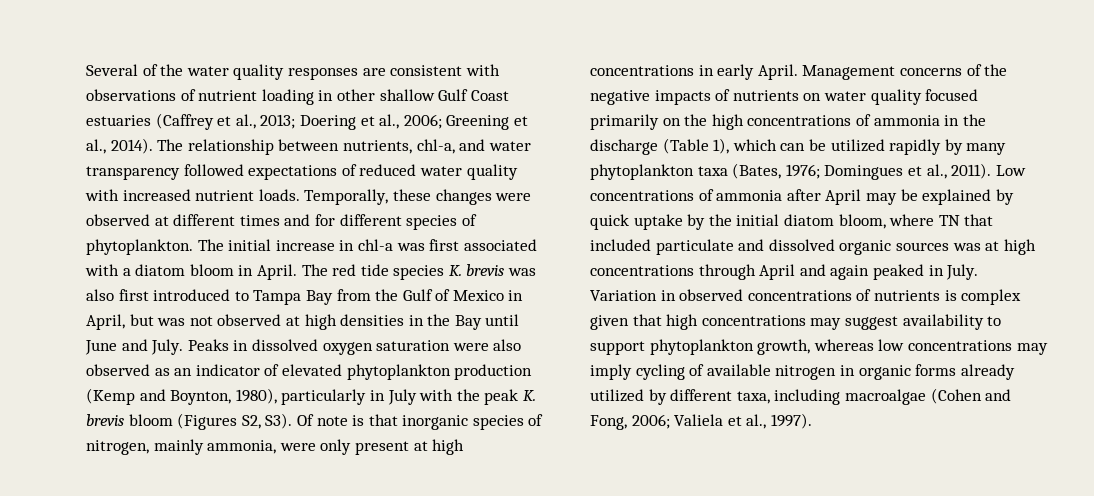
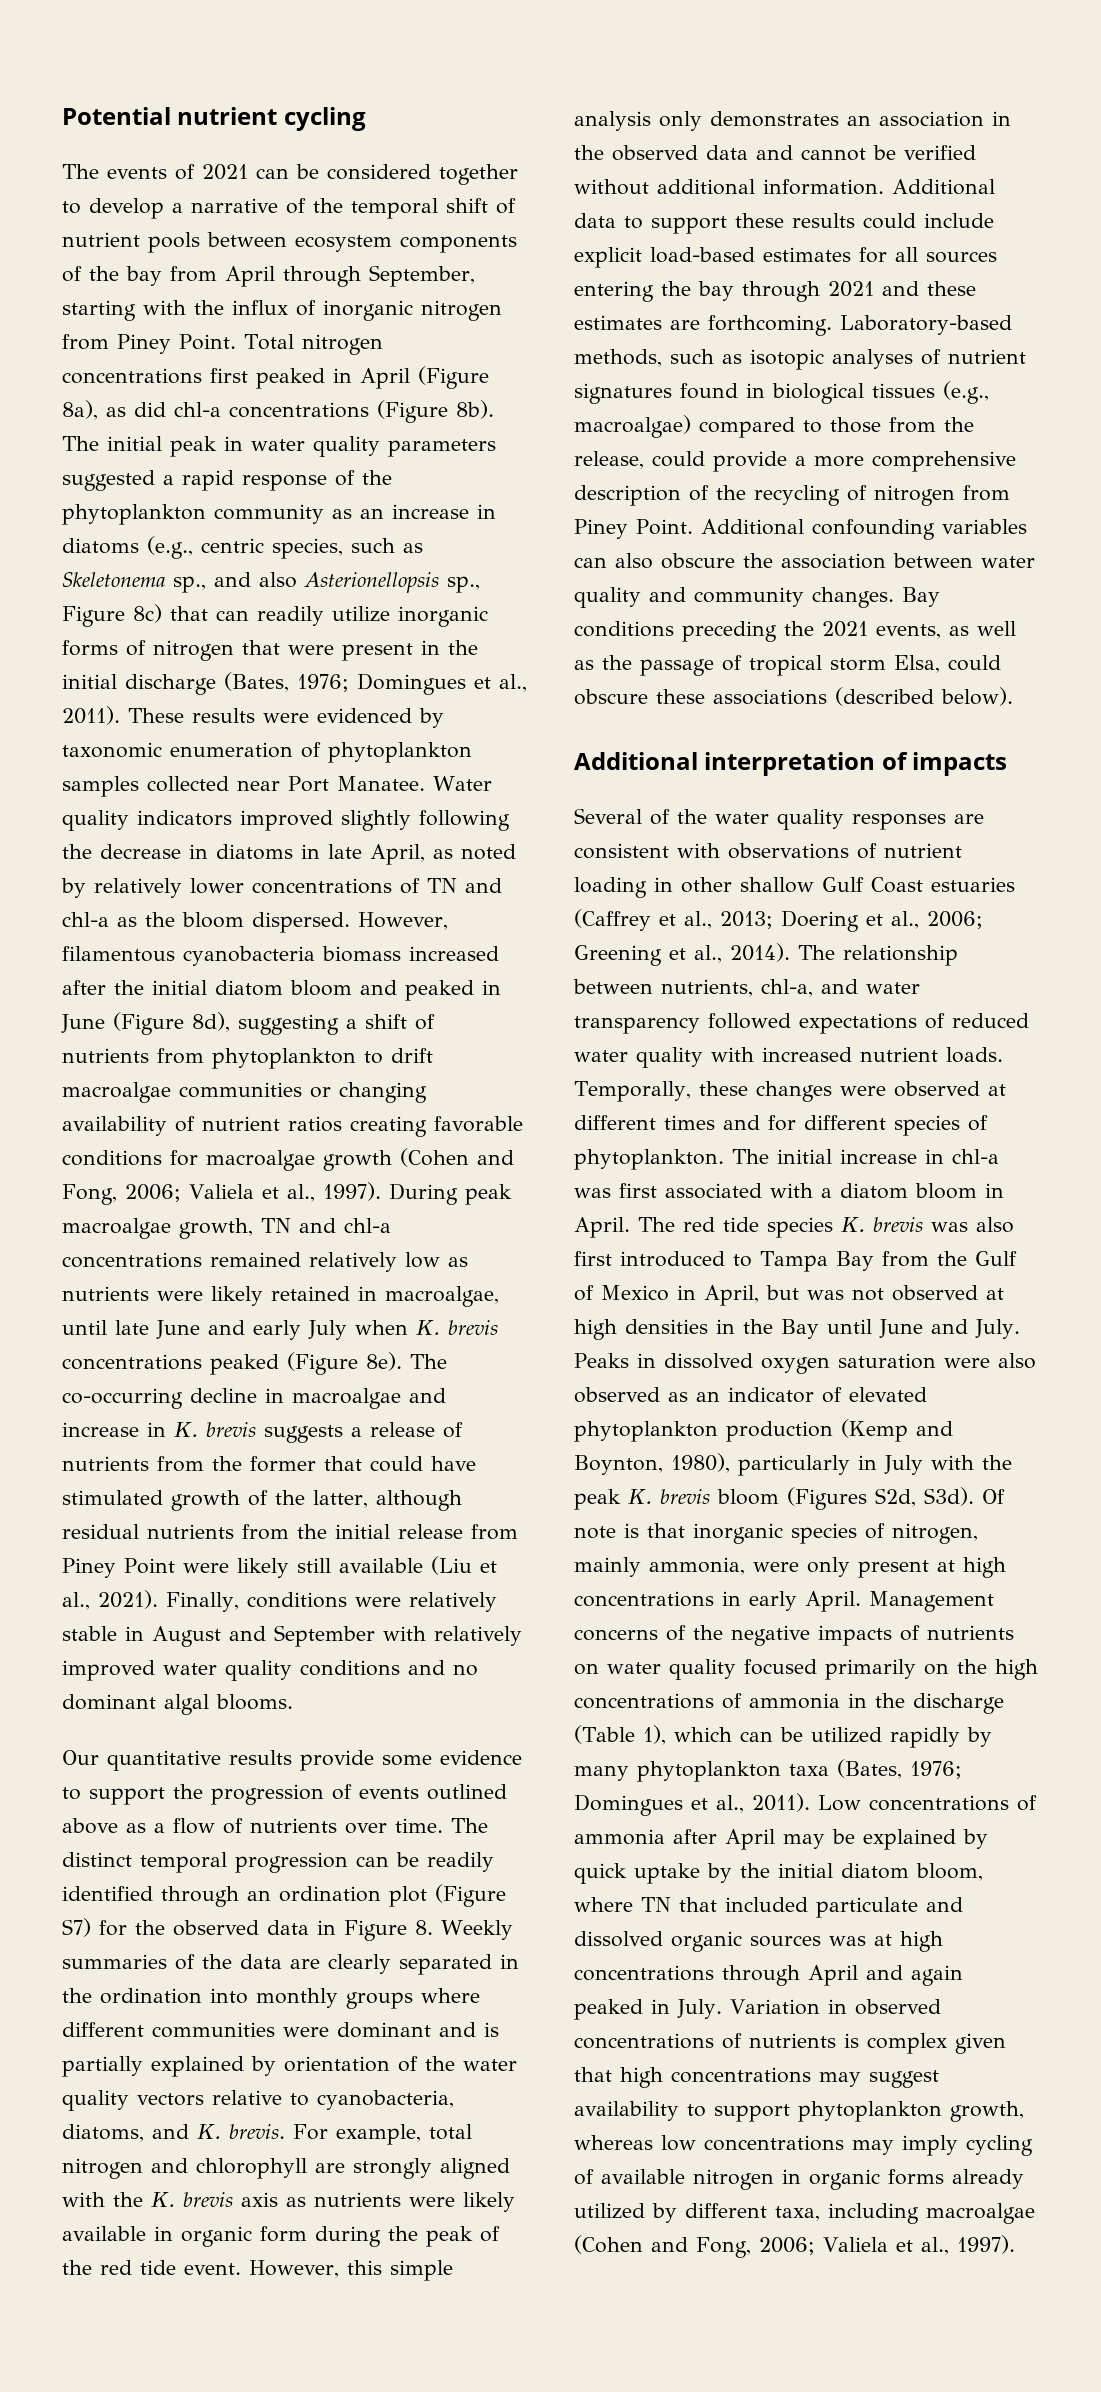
+ Potential nutrient cycling
+ The events of 2021 can be considered together to develop a narrative of the temporal shift of nutrient pools between ecosystem components of the bay from April through September, starting with the influx of inorganic nitrogen from Piney Point. Total nitrogen concentrations first peaked in April (Figure 8a), as did chl-a concentrations (Figure 8b). The initial peak in water quality parameters suggested a rapid response of the phytoplankton community as an increase in diatoms (e.g., centric species, such as Skeletonema sp., and also Asterionellopsis sp., Figure 8c) that can readily utilize inorganic forms of nitrogen that were present in the initial discharge (Bates, 1976; Domingues et al., 2011). These results were evidenced by taxonomic enumeration of phytoplankton samples collected near Port Manatee. Water quality indicators improved slightly following the decrease in diatoms in late April, as noted by relatively lower concentrations of TN and chl-a as the bloom dispersed. However, filamentous cyanobacteria biomass increased after the initial diatom bloom and peaked in June (Figure 8d), suggesting a shift of nutrients from phytoplankton to drift macroalgae communities or changing availability of nutrient ratios creating favorable conditions for macroalgae growth (Cohen and Fong, 2006; Valiela et al., 1997). During peak macroalgae growth, TN and chl-a concentrations remained relatively low as nutrients were likely retained in macroalgae, until late June and early July when K. brevis concentrations peaked (Figure 8e). The co-occurring decline in macroalgae and increase in K. brevis suggests a release of nutrients from the former that could have stimulated growth of the latter, although residual nutrients from the initial release from Piney Point were likely still available (Liu et al., 2021). Finally, conditions were relatively stable in August and September with relatively improved water quality conditions and no dominant algal blooms.
+ Our quantitative results provide some evidence to support the progression of events outlined above as a flow of nutrients over time. The distinct temporal progression can be readily identified through an ordination plot (Figure S7) for the observed data in Figure 8. Weekly summaries of the data are clearly separated in the ordination into monthly groups where different communities were dominant and is partially explained by orientation of the water quality vectors relative to cyanobacteria, diatoms, and K. brevis. For example, total nitrogen and chlorophyll are strongly aligned with the K. brevis axis as nutrients were likely available in organic form during the peak of the red tide event. However, this simple analysis only demonstrates an association in the observed data and cannot be verified without additional information. Additional data to support these results could include explicit load-based estimates for all sources entering the bay through 2021 and these estimates are forthcoming. Laboratory-based methods, such as isotopic analyses of nutrient signatures found in biological tissues (e.g., macroalgae) compared to those from the release, could provide a more comprehensive description of the recycling of nitrogen from Piney Point. Additional confounding variables can also obscure the association between water quality and community changes. Bay conditions preceding the 2021 events, as well as the passage of tropical storm Elsa, could obscure these associations (described below).
+ Additional interpretation of impacts
- Peaks in dissolved oxygen saturation were also observed as an indicator of elevated phytoplankton production (Kemp and Boynton, 1980), particularly in July with the peak K. brevis bloom (Figures S2, S3). Of note is that inorganic species of nitrogen, mainly ammonia, were only present at high concentrations in early April.
+ Peaks in dissolved oxygen saturation were also observed as an indicator of elevated phytoplankton production (Kemp and Boynton, 1980), particularly in July with the peak K. brevis bloom (Figures S2d, S3d). Of note is that inorganic species of nitrogen, mainly ammonia, were only present at high concentrations in early April.

